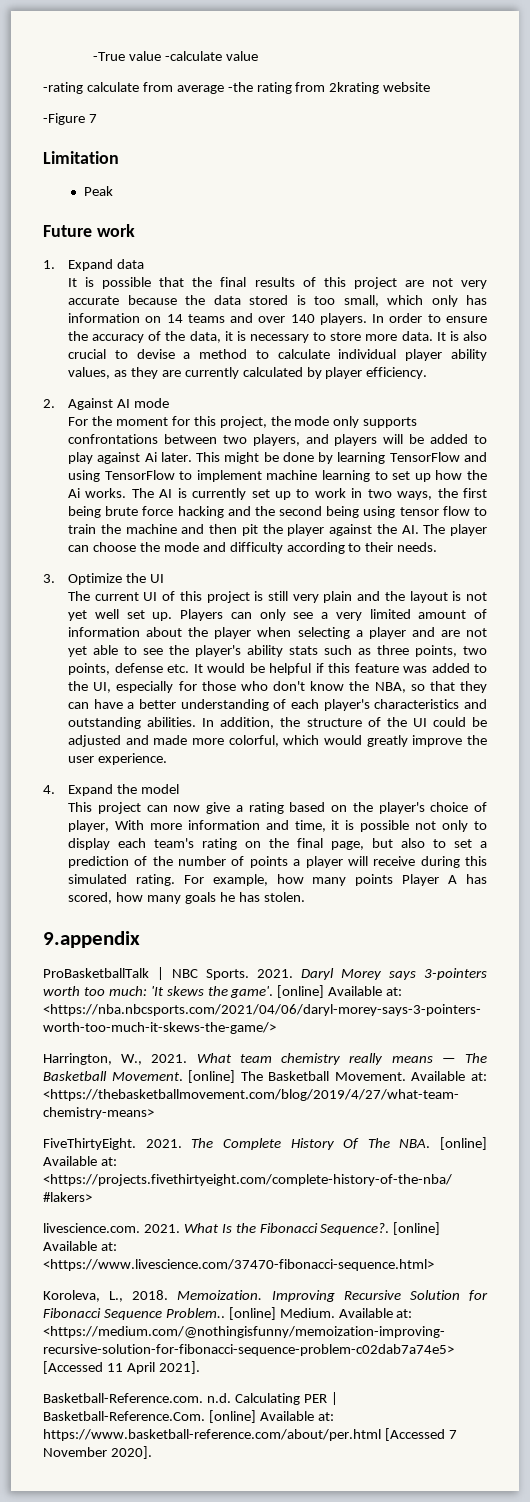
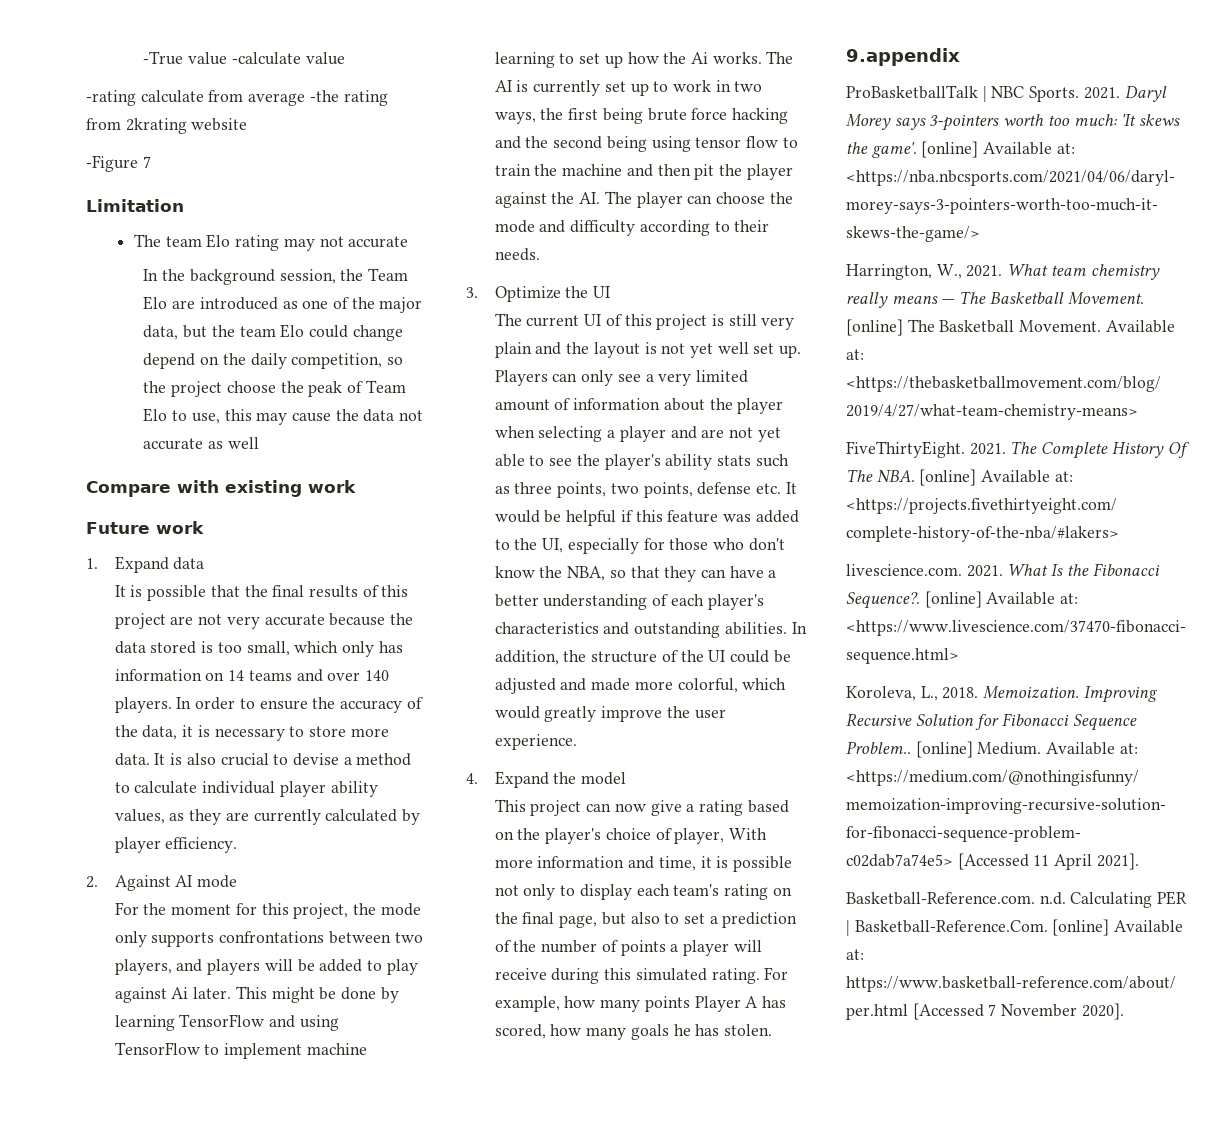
- Peak
+ The team Elo rating may not accurate
+ In the background session, the Team Elo are introduced as one of the major data, but the team Elo could change depend on the daily competition, so the project choose the peak of Team Elo to use, this may cause the data not accurate as well
+ Compare with existing work

